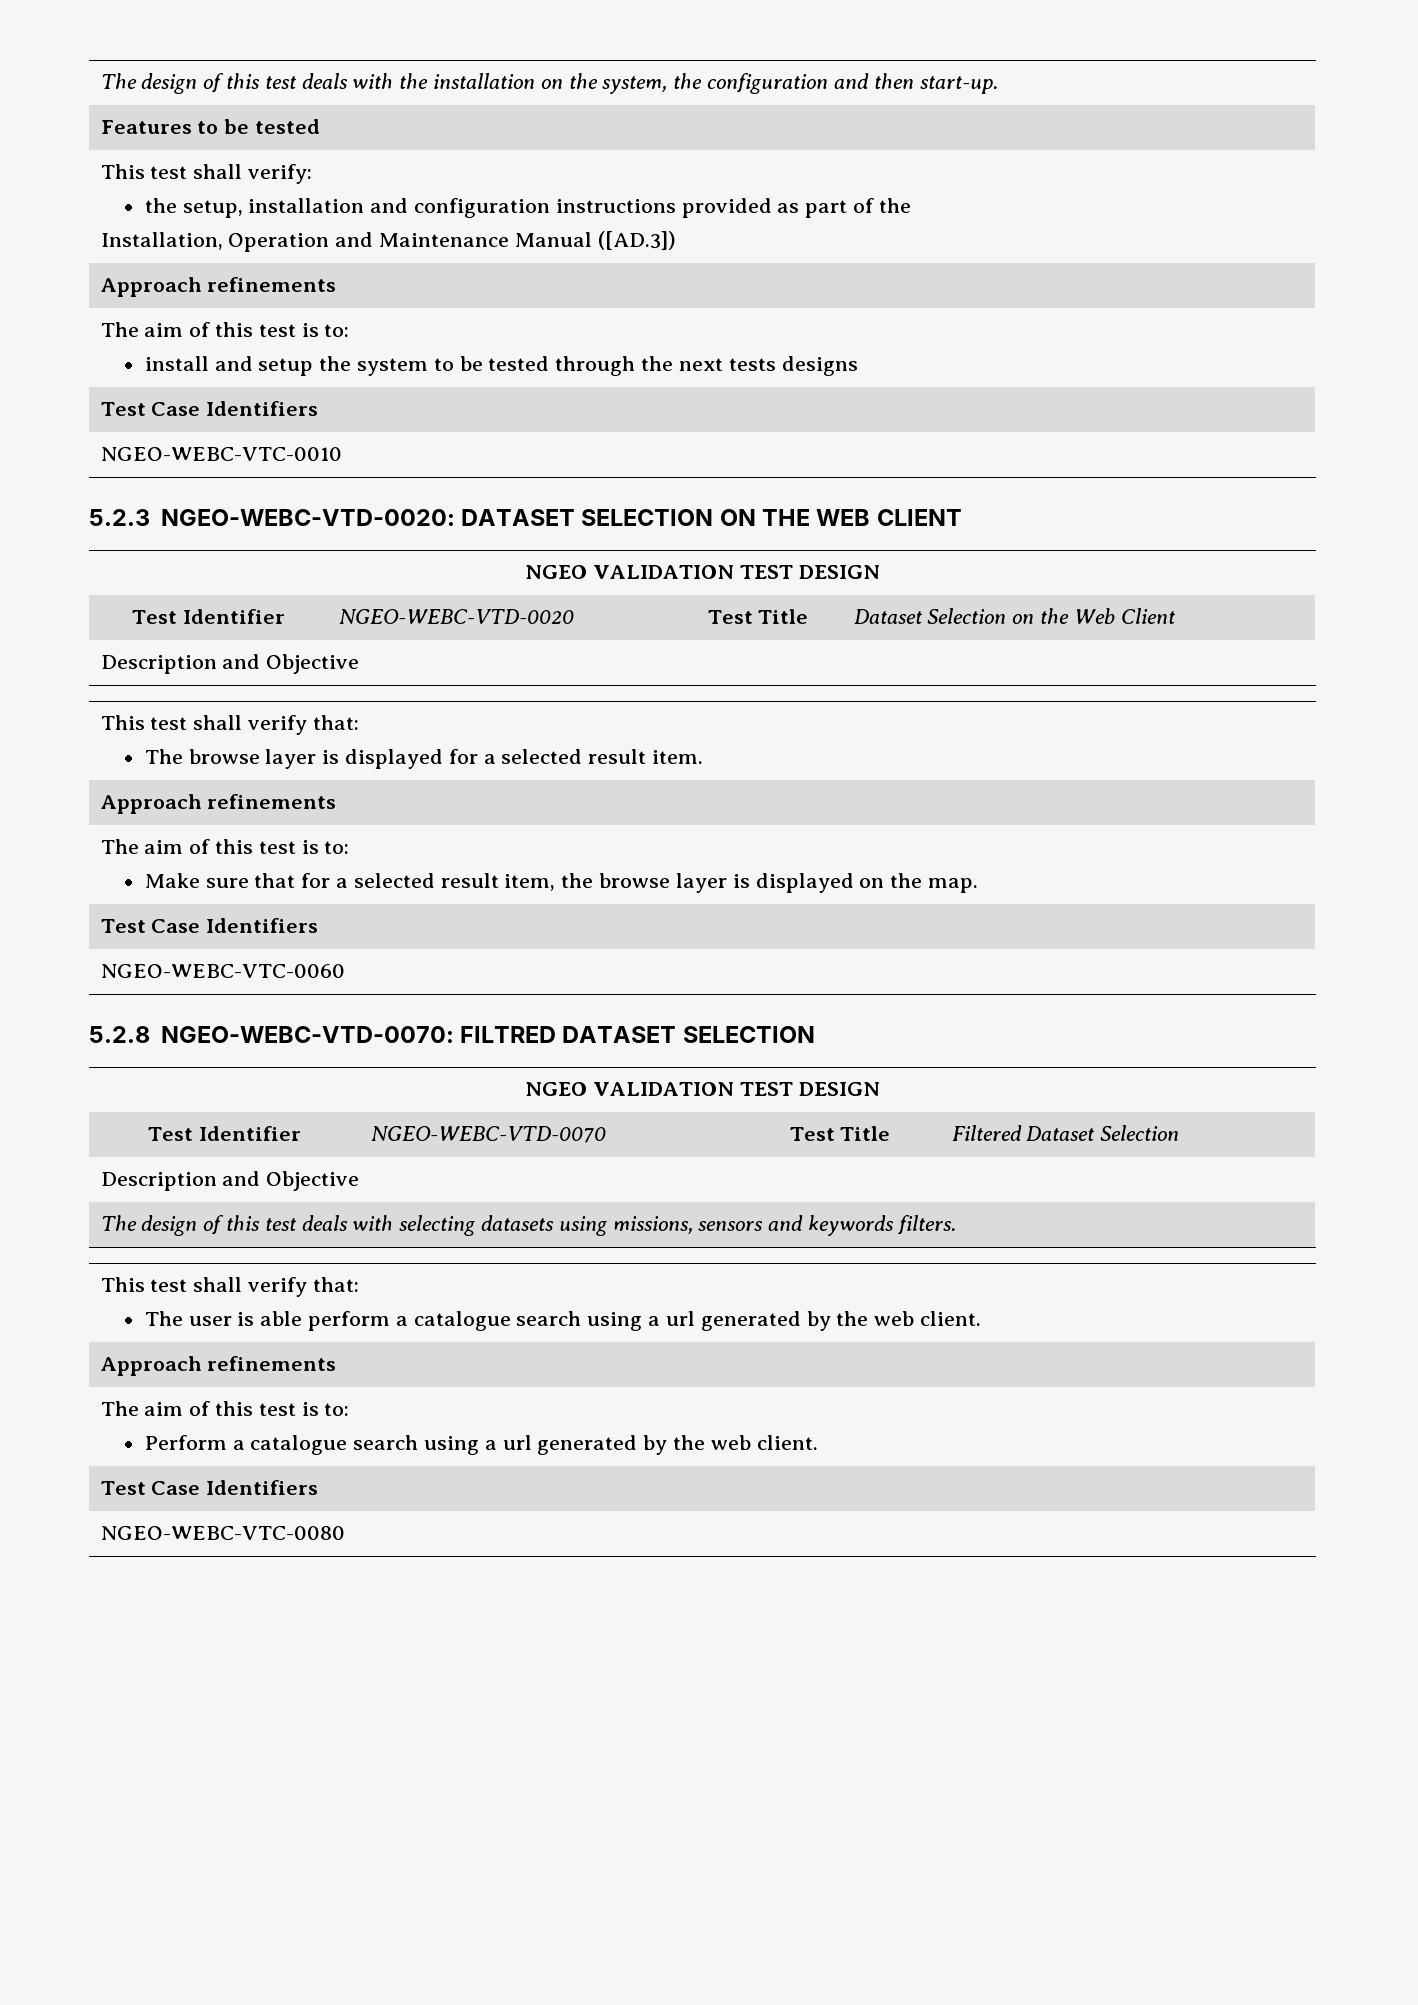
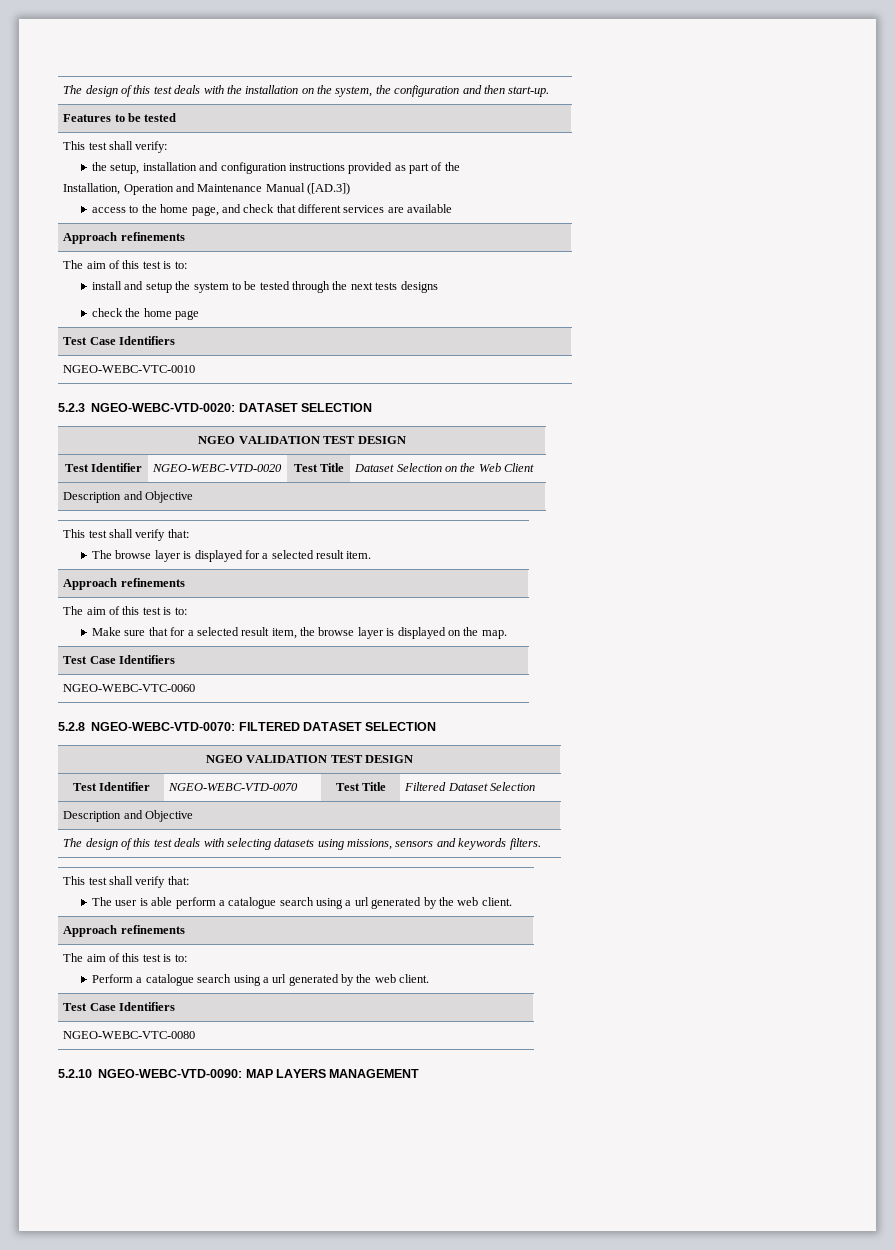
  This test shall verify:
  the setup, installation and configuration instructions provided as part of the
  Installation, Operation and Maintenance Manual ([AD.3])
+ access to the home page, and check that different services are available
  Approach refinements
  The aim of this test is to:
  install and setup the system to be tested through the next tests designs
+ check the home page
- 5.2.3 NGEO-WEBC-VTD-0020: DATASET SELECTION ON THE WEB CLIENT
+ 5.2.3 NGEO-WEBC-VTD-0020: DATASET SELECTION
- 5.2.8 NGEO-WEBC-VTD-0070: FILTRED DATASET SELECTION
+ 5.2.8 NGEO-WEBC-VTD-0070: FILTERED DATASET SELECTION
+ 5.2.10 NGEO-WEBC-VTD-0090: MAP LAYERS MANAGEMENT

